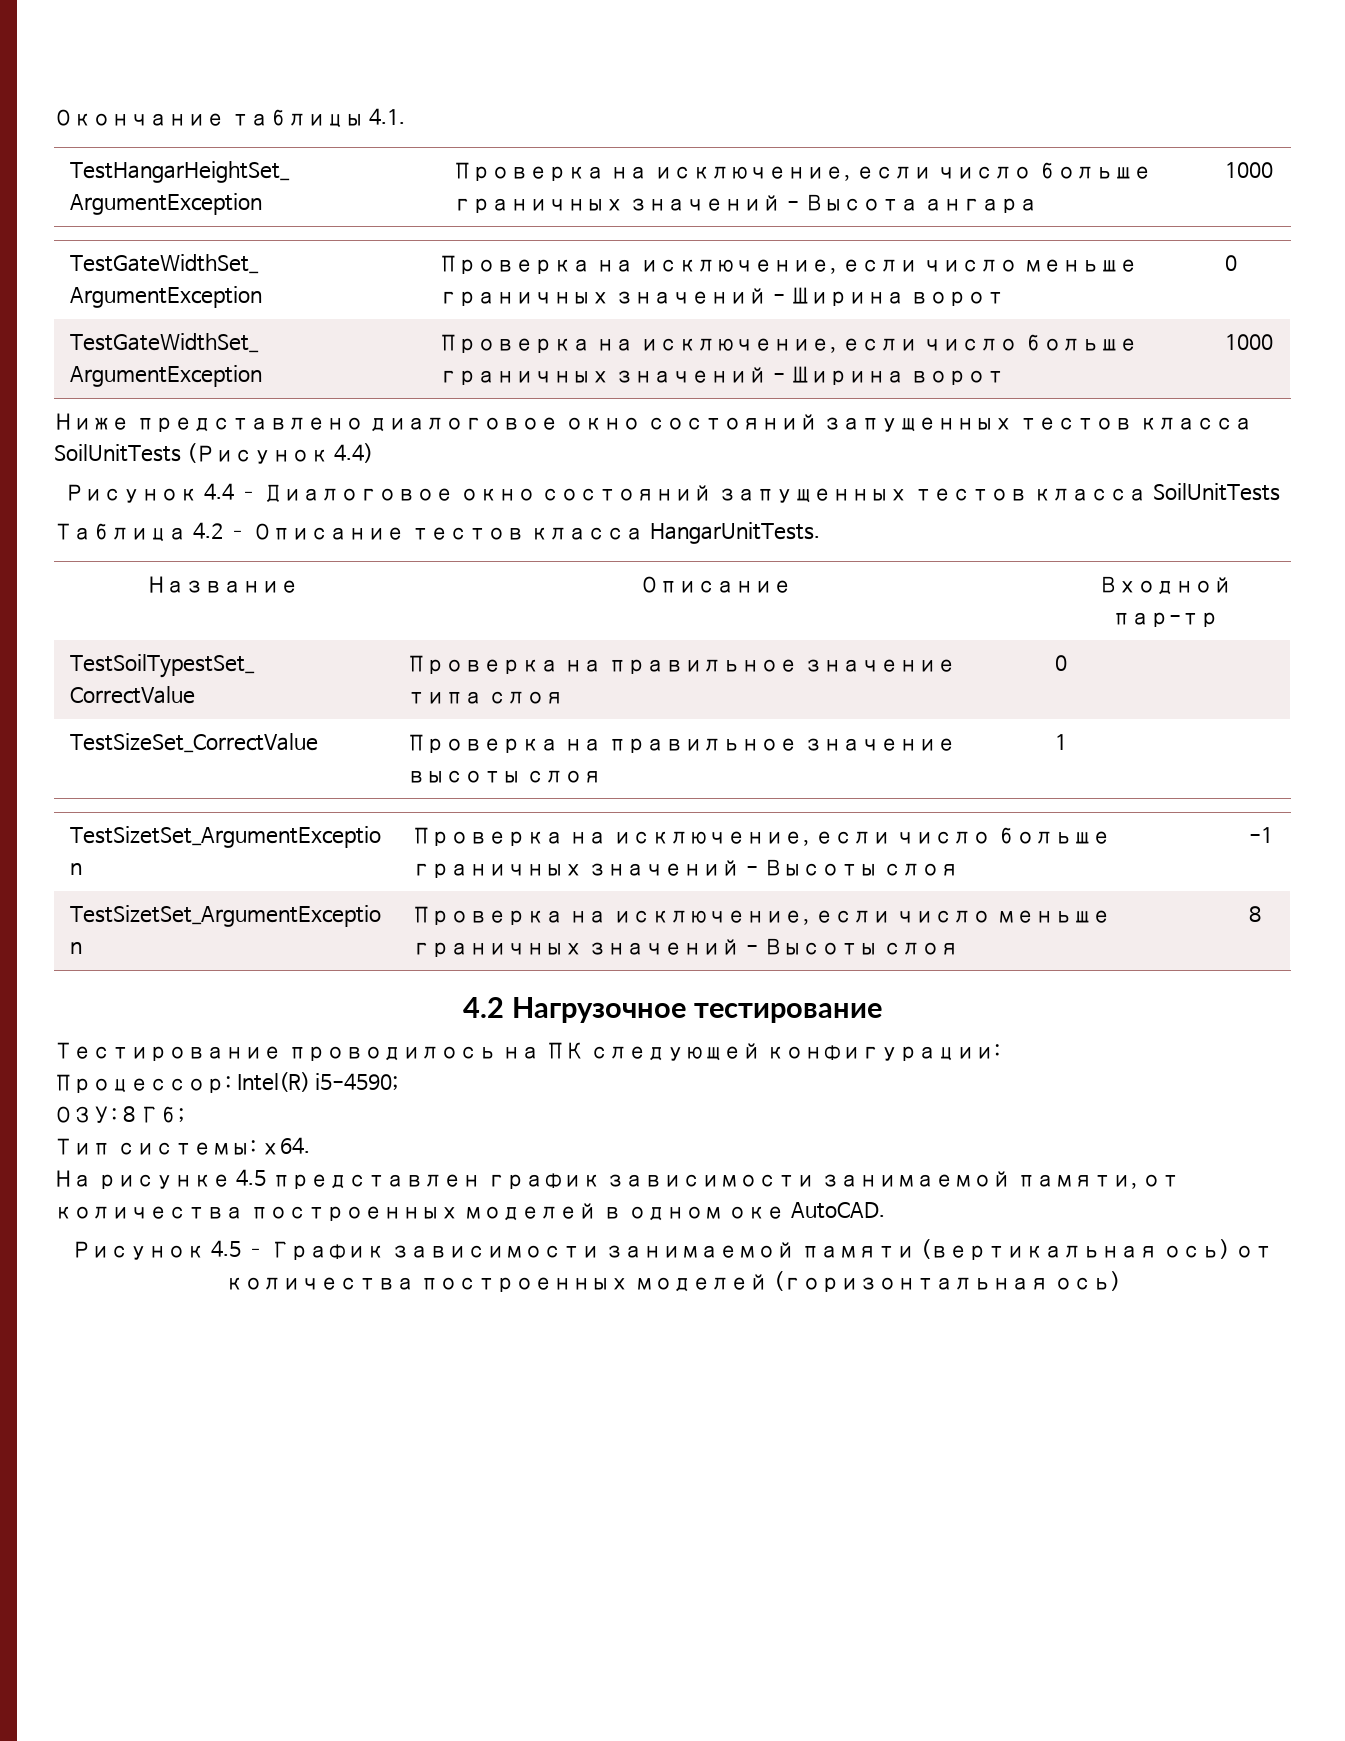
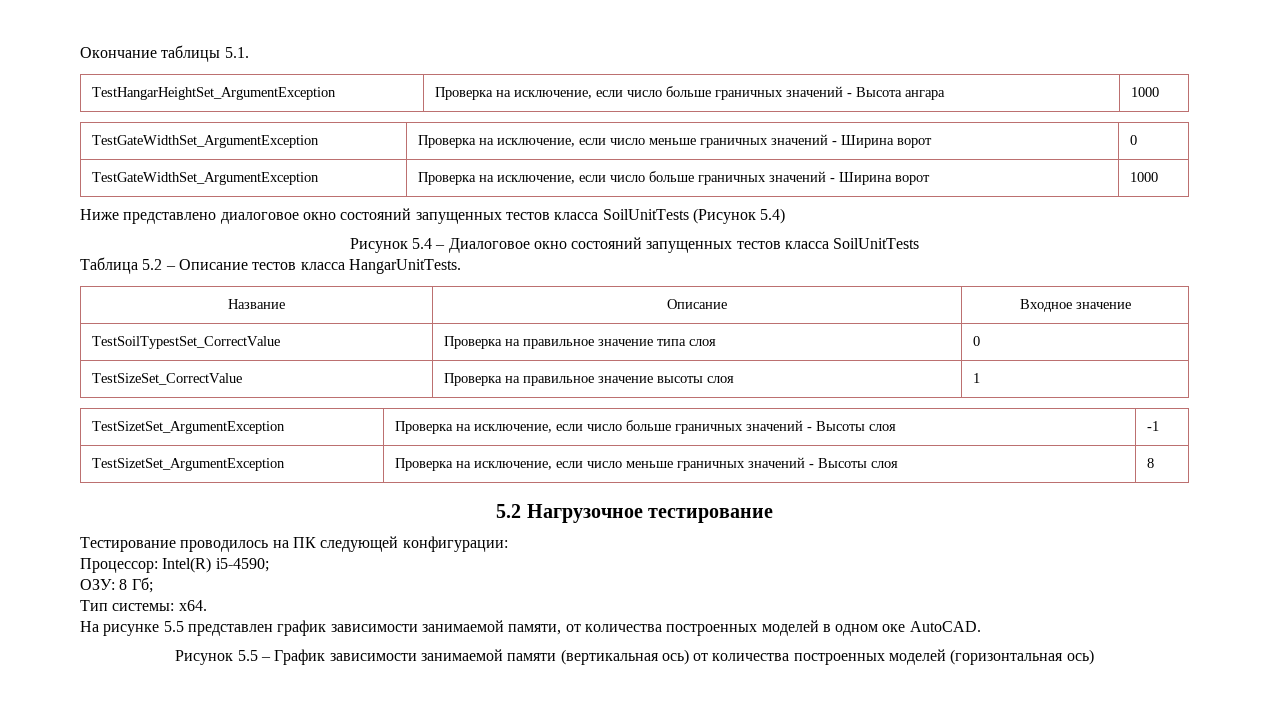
- Окончание таблицы 4.1.
+ Окончание таблицы 5.1.
- Ниже представлено диалоговое окно состояний запущенных тестов класса SoilUnitTests (Рисунок 4.4)
- Рисунок 4.4 – Диалоговое окно состояний запущенных тестов класса SoilUnitTests
+ Ниже представлено диалоговое окно состояний запущенных тестов класса SoilUnitTests (Рисунок 5.4)
+ Рисунок 5.4 – Диалоговое окно состояний запущенных тестов класса SoilUnitTests
- Таблица 4.2 – Описание тестов класса HangarUnitTests.
+ Таблица 5.2 – Описание тестов класса HangarUnitTests.
- Название | Описание | Входной пар-тр
+ Название | Описание | Входное значение
- 4.2 Нагрузочное тестирование
+ 5.2 Нагрузочное тестирование
- На рисунке 4.5 представлен график зависимости занимаемой памяти, от количества построенных моделей в одном оке AutoCAD.
+ На рисунке 5.5 представлен график зависимости занимаемой памяти, от количества построенных моделей в одном оке AutoCAD.
- Рисунок 4.5 – График зависимости занимаемой памяти (вертикальная ось) от количества построенных моделей (горизонтальная ось)
+ Рисунок 5.5 – График зависимости занимаемой памяти (вертикальная ось) от количества построенных моделей (горизонтальная ось)

